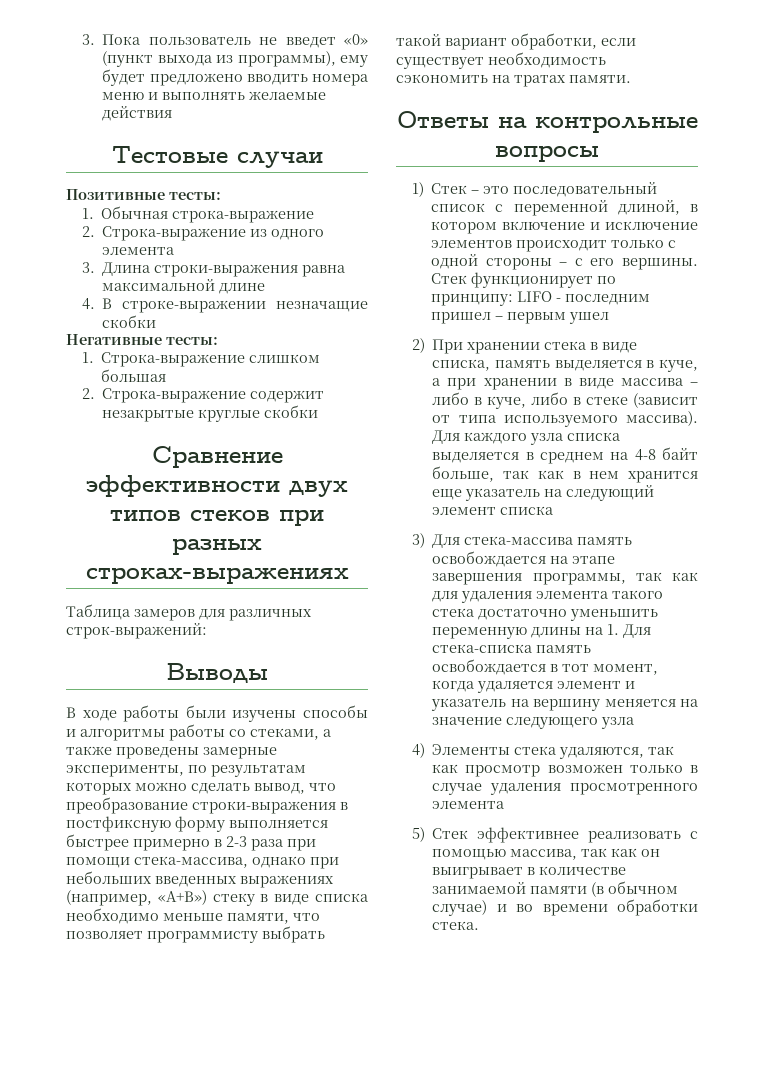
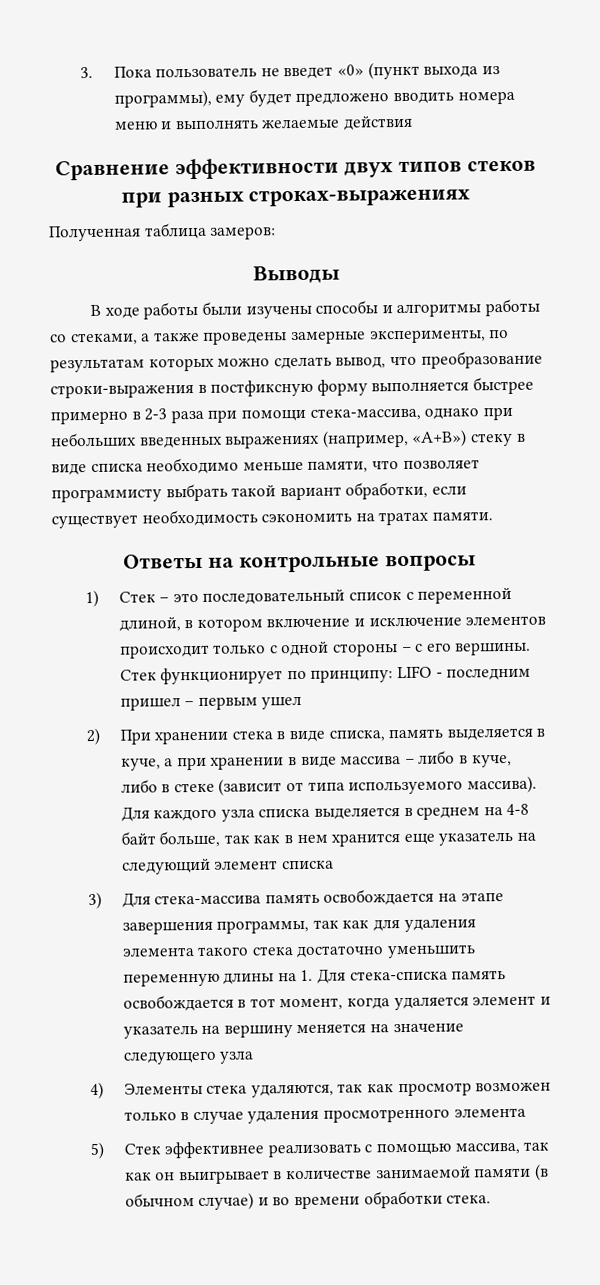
- Тестовые случаи
- Позитивные тесты:
- 1. Обычная строка-выражение
- 2. Строка-выражение из одного элемента
- 3. Длина строки-выражения равна максимальной длине
- 4. В строке-выражении незначащие скобки
- Негативные тесты:
- 1. Строка-выражение слишком большая
- 2. Строка-выражение содержит незакрытые круглые скобки
- Таблица замеров для различных строк-выражений:
+ Полученная таблица замеров:

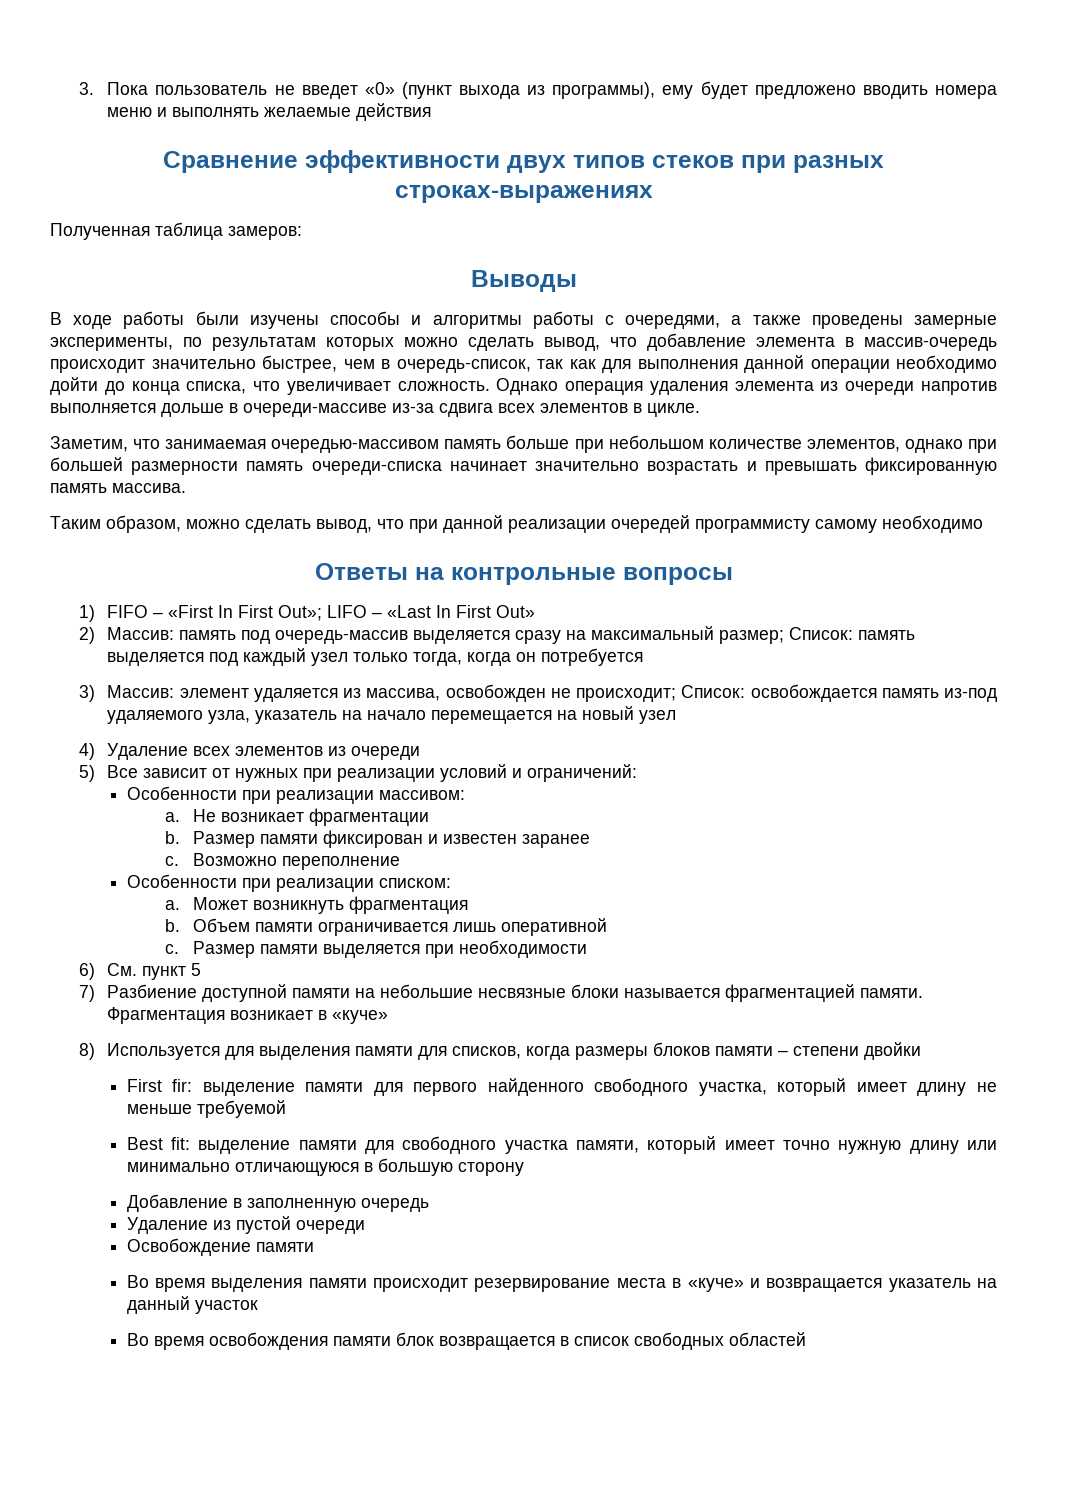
- В ходе работы были изучены способы и алгоритмы работы со стеками, а также проведены замерные эксперименты, по результатам которых можно сделать вывод, что преобразование строки-выражения в постфиксную форму выполняется быстрее примерно в 2-3 раза при помощи стека-массива, однако при небольших введенных выражениях (например, «A+B») стеку в виде списка необходимо меньше памяти, что позволяет программисту выбрать такой вариант обработки, если существует необходимость сэкономить на тратах памяти.
+ В ходе работы были изучены способы и алгоритмы работы с очередями, а также проведены замерные эксперименты, по результатам которых можно сделать вывод, что добавление элемента в массив-очередь происходит значительно быстрее, чем в очередь-список, так как для выполнения данной операции необходимо дойти до конца списка, что увеличивает сложность. Однако операция удаления элемента из очереди напротив выполняется дольше в очереди-массиве из-за сдвига всех элементов в цикле.
+ Заметим, что занимаемая очередью-массивом память больше при небольшом количестве элементов, однако при большей размерности память очереди-списка начинает значительно возрастать и превышать фиксированную память массива.
+ Таким образом, можно сделать вывод, что при данной реализации очередей программисту самому необходимо
- 1) Стек – это последовательный список с переменной длиной, в котором включение и исключение элементов происходит только с одной стороны – с его вершины. Стек функционирует по принципу: LIFO - последним пришел – первым ушел
- 2) При хранении стека в виде списка, память выделяется в куче, а при хранении в виде массива – либо в куче, либо в стеке (зависит от типа используемого массива). Для каждого узла списка выделяется в среднем на 4-8 байт больше, так как в нем хранится еще указатель на следующий элемент списка
- 3) Для стека-массива память освобождается на этапе завершения программы, так как для удаления элемента такого стека достаточно уменьшить переменную длины на 1. Для стека-списка память освобождается в тот момент, когда удаляется элемент и указатель на вершину меняется на значение следующего узла
- 4) Элементы стека удаляются, так как просмотр возможен только в случае удаления просмотренного элемента
- 5) Стек эффективнее реализовать с помощью массива, так как он выигрывает в количестве занимаемой памяти (в обычном случае) и во времени обработки стека.
+ 1) FIFO – «First In First Out»; LIFO – «Last In First Out»
+ 2) Массив: память под очередь-массив выделяется сразу на максимальный размер; Список: память выделяется под каждый узел только тогда, когда он потребуется
+ 3) Массив: элемент удаляется из массива, освобожден не происходит; Список: освобождается память из-под удаляемого узла, указатель на начало перемещается на новый узел
+ 4) Удаление всех элементов из очереди
+ 5) Все зависит от нужных при реализации условий и ограничений:
+ Особенности при реализации массивом:
+ a. Не возникает фрагментации
+ b. Размер памяти фиксирован и известен заранее
+ c. Возможно переполнение
+ Особенности при реализации списком:
+ a. Может возникнуть фрагментация
+ b. Объем памяти ограничивается лишь оперативной
+ c. Размер памяти выделяется при необходимости
+ 6) См. пункт 5
+ 7) Разбиение доступной памяти на небольшие несвязные блоки называется фрагментацией памяти. Фрагментация возникает в «куче»
+ 8) Используется для выделения памяти для списков, когда размеры блоков памяти – степени двойки
+ First fir: выделение памяти для первого найденного свободного участка, который имеет длину не меньше требуемой
+ Best fit: выделение памяти для свободного участка памяти, который имеет точно нужную длину или минимально отличающуюся в большую сторону
+ Добавление в заполненную очередь
+ Удаление из пустой очереди
+ Освобождение памяти
+ Во время выделения памяти происходит резервирование места в «куче» и возвращается указатель на данный участок
+ Во время освобождения памяти блок возвращается в список свободных областей

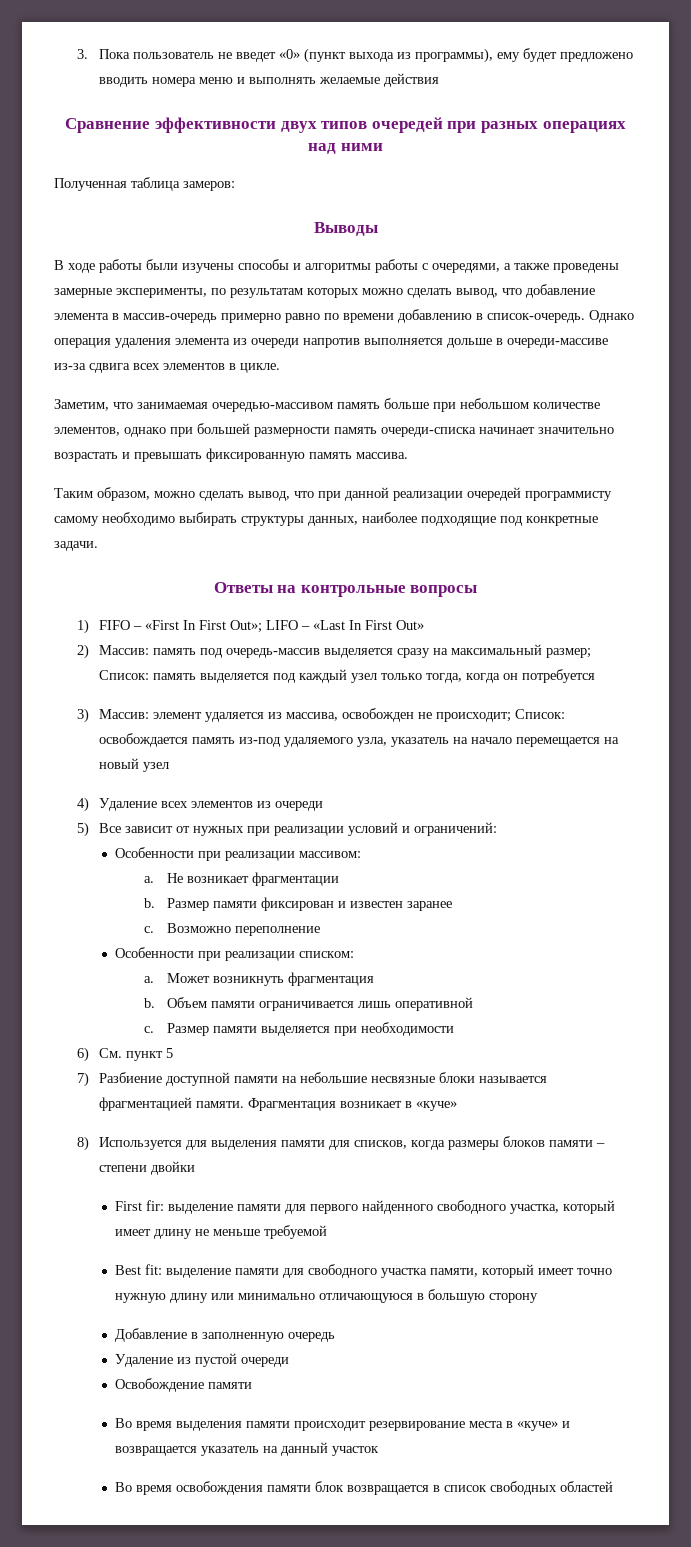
- Сравнение эффективности двух типов стеков при разных строках-выражениях
+ Сравнение эффективности двух типов очередей при разных операциях над ними
- В ходе работы были изучены способы и алгоритмы работы с очередями, а также проведены замерные эксперименты, по результатам которых можно сделать вывод, что добавление элемента в массив-очередь происходит значительно быстрее, чем в очередь-список, так как для выполнения данной операции необходимо дойти до конца списка, что увеличивает сложность.
+ В ходе работы были изучены способы и алгоритмы работы с очередями, а также проведены замерные эксперименты, по результатам которых можно сделать вывод, что добавление элемента в массив-очередь примерно равно по времени добавлению в список-очередь.
- Таким образом, можно сделать вывод, что при данной реализации очередей программисту самому необходимо
+ Таким образом, можно сделать вывод, что при данной реализации очередей программисту самому необходимо выбирать структуры данных, наиболее подходящие под конкретные задачи.

